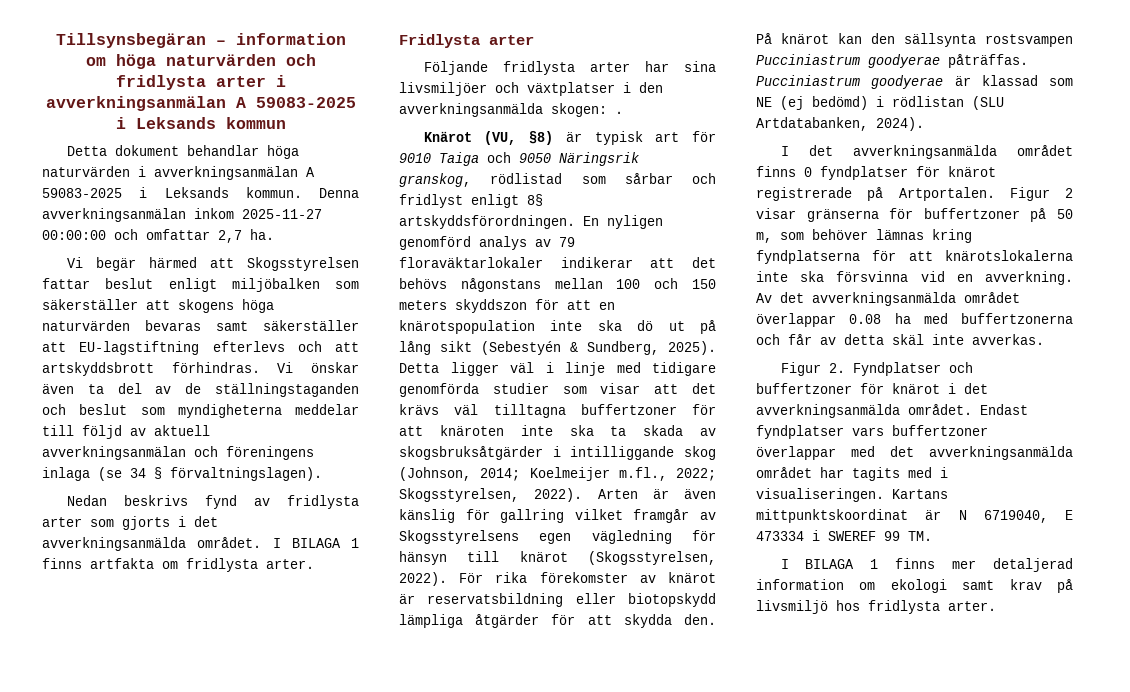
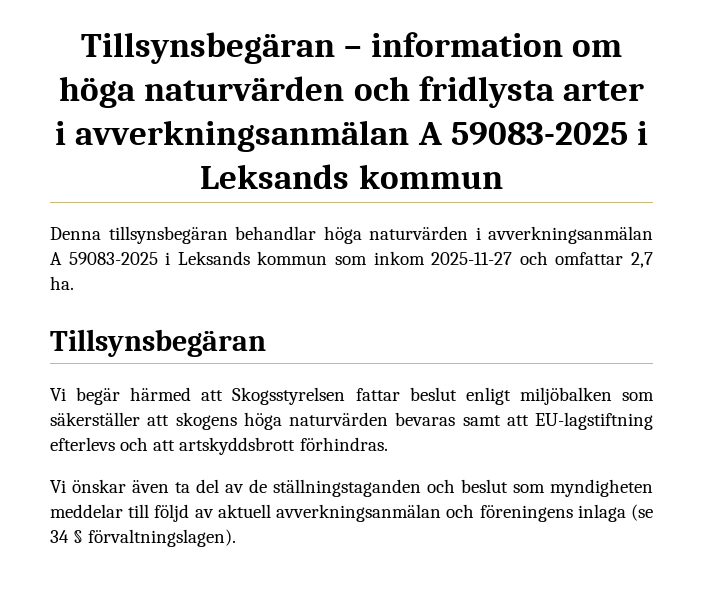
- Detta dokument behandlar höga naturvärden i avverkningsanmälan A 59083-2025 i Leksands kommun. Denna avverkningsanmälan inkom 2025-11-27 00:00:00 och omfattar 2,7 ha.
+ Denna tillsynsbegäran behandlar höga naturvärden i avverkningsanmälan A 59083-2025 i Leksands kommun som inkom 2025-11-27 och omfattar 2,7 ha.
+ Tillsynsbegäran
- Vi begär härmed att Skogsstyrelsen fattar beslut enligt miljöbalken som säkerställer att skogens höga naturvärden bevaras samt säkerställer att EU-lagstiftning efterlevs och att artskyddsbrott förhindras. Vi önskar även ta del av de ställningstaganden och beslut som myndigheterna meddelar till följd av aktuell avverkningsanmälan och föreningens inlaga (se 34 § förvaltningslagen).
+ Vi begär härmed att Skogsstyrelsen fattar beslut enligt miljöbalken som säkerställer att skogens höga naturvärden bevaras samt att EU-lagstiftning efterlevs och att artskyddsbrott förhindras.
+ Vi önskar även ta del av de ställningstaganden och beslut som myndigheten meddelar till följd av aktuell avverkningsanmälan och föreningens inlaga (se 34 § förvaltningslagen).
- Nedan beskrivs fynd av fridlysta arter som gjorts i det avverkningsanmälda området. I BILAGA 1 finns artfakta om fridlysta arter.
- Fridlysta arter
- Följande fridlysta arter har sina livsmiljöer och växtplatser i den avverkningsanmälda skogen: .
- Knärot (VU, §8) är typisk art för 9010 Taiga och 9050 Näringsrik granskog, rödlistad som sårbar och fridlyst enligt 8§ artskyddsförordningen. En nyligen genomförd analys av 79 floraväktarlokaler indikerar att det behövs någonstans mellan 100 och 150 meters skyddszon för att en knärotspopulation inte ska dö ut på lång sikt (Sebestyén & Sundberg, 2025). Detta ligger väl i linje med tidigare genomförda studier som visar att det krävs väl tilltagna buffertzoner för att knäroten inte ska ta skada av skogsbruksåtgärder i intilliggande skog (Johnson, 2014; Koelmeijer m.fl., 2022; Skogsstyrelsen, 2022). Arten är även känslig för gallring vilket framgår av Skogsstyrelsens egen vägledning för hänsyn till knärot (Skogsstyrelsen, 2022). För rika förekomster av knärot är reservatsbildning eller biotopskydd lämpliga åtgärder för att skydda den. På knärot kan den sällsynta rostsvampen Pucciniastrum goodyerae påträffas. Pucciniastrum goodyerae är klassad som NE (ej bedömd) i rödlistan (SLU Artdatabanken, 2024).
- I det avverkningsanmälda området finns 0 fyndplatser för knärot registrerade på Artportalen. Figur 2 visar gränserna för buffertzoner på 50 m, som behöver lämnas kring fyndplatserna för att knärotslokalerna inte ska försvinna vid en avverkning. Av det avverkningsanmälda området överlappar 0.08 ha med buffertzonerna och får av detta skäl inte avverkas.
- Figur 2. Fyndplatser och buffertzoner för knärot i det avverkningsanmälda området. Endast fyndplatser vars buffertzoner överlappar med det avverkningsanmälda området har tagits med i visualiseringen. Kartans mittpunktskoordinat är N 6719040, E 473334 i SWEREF 99 TM.
- I BILAGA 1 finns mer detaljerad information om ekologi samt krav på livsmiljö hos fridlysta arter.

